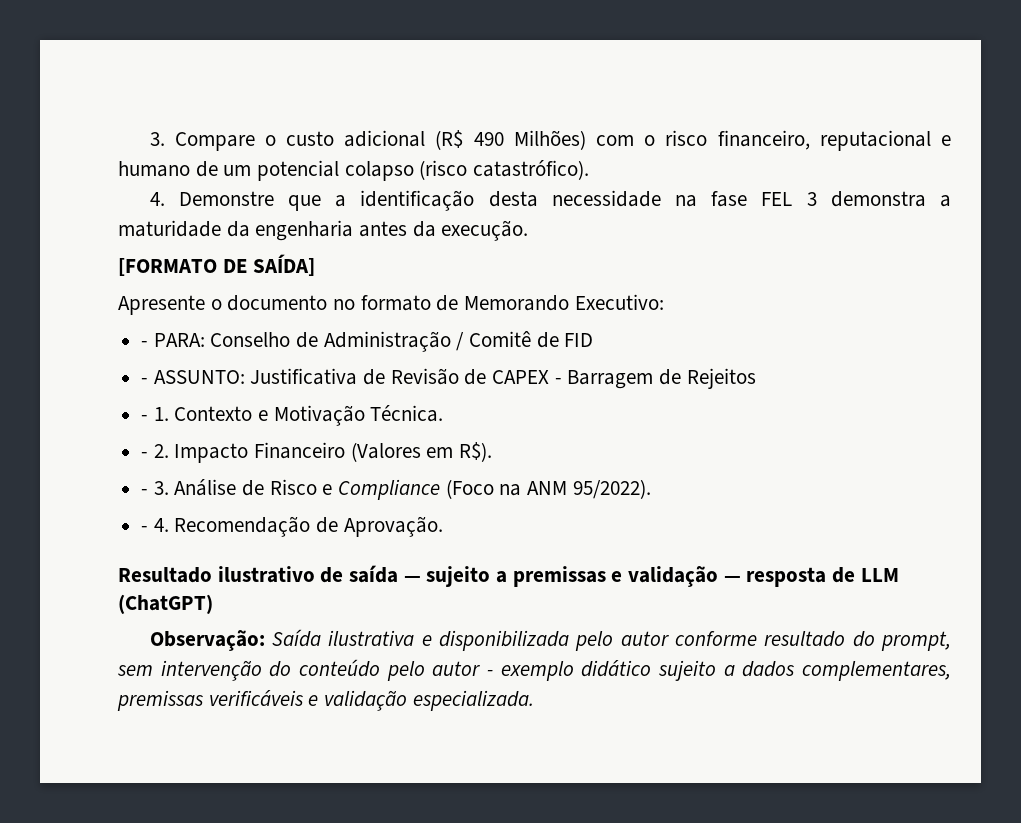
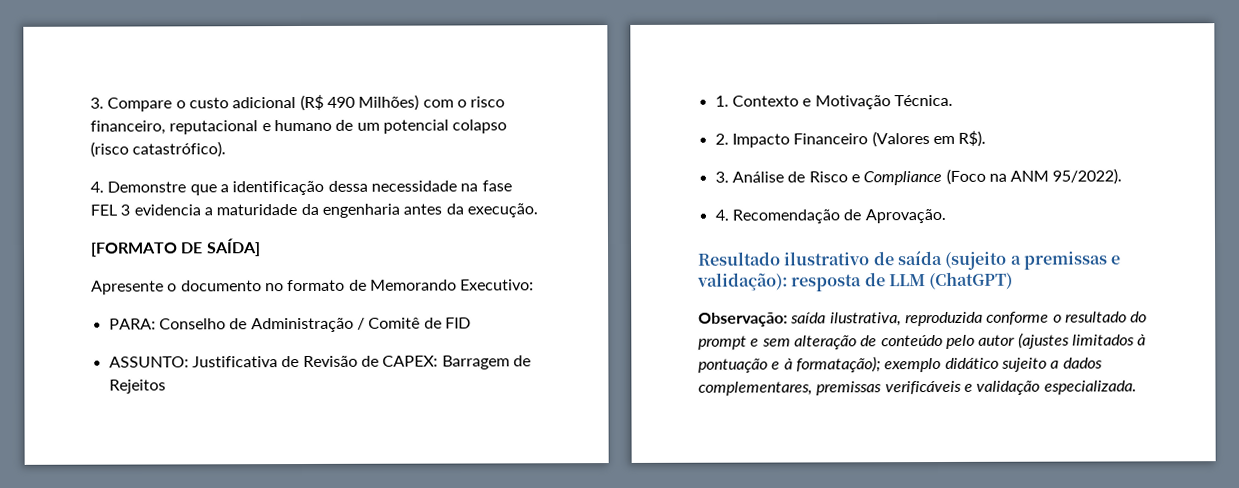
- 4. Demonstre que a identificação desta necessidade na fase FEL 3 demonstra a maturidade da engenharia antes da execução.
+ 4. Demonstre que a identificação dessa necessidade na fase FEL 3 evidencia a maturidade da engenharia antes da execução.
- - PARA: Conselho de Administração / Comitê de FID
+ PARA: Conselho de Administração / Comitê de FID
- - ASSUNTO: Justificativa de Revisão de CAPEX - Barragem de Rejeitos
+ ASSUNTO: Justificativa de Revisão de CAPEX: Barragem de Rejeitos
- - 1. Contexto e Motivação Técnica.
+ 1. Contexto e Motivação Técnica.
- - 2. Impacto Financeiro (Valores em R$).
+ 2. Impacto Financeiro (Valores em R$).
- - 3. Análise de Risco e Compliance (Foco na ANM 95/2022).
+ 3. Análise de Risco e Compliance (Foco na ANM 95/2022).
- - 4. Recomendação de Aprovação.
+ 4. Recomendação de Aprovação.
- Resultado ilustrativo de saída — sujeito a premissas e validação — resposta de LLM (ChatGPT)
+ Resultado ilustrativo de saída (sujeito a premissas e validação): resposta de LLM (ChatGPT)
- Observação: Saída ilustrativa e disponibilizada pelo autor conforme resultado do prompt, sem intervenção do conteúdo pelo autor - exemplo didático sujeito a dados complementares, premissas verificáveis e validação especializada.
+ Observação: saída ilustrativa, reproduzida conforme o resultado do prompt e sem alteração de conteúdo pelo autor (ajustes limitados à pontuação e à formatação); exemplo didático sujeito a dados complementares, premissas verificáveis e validação especializada.

